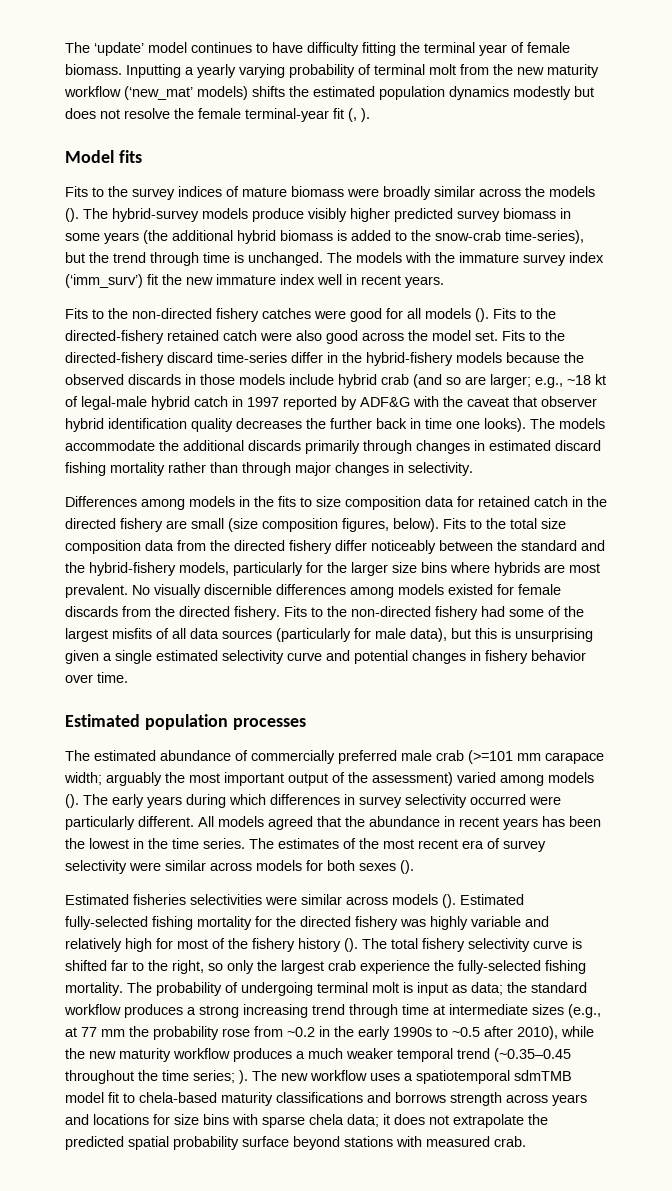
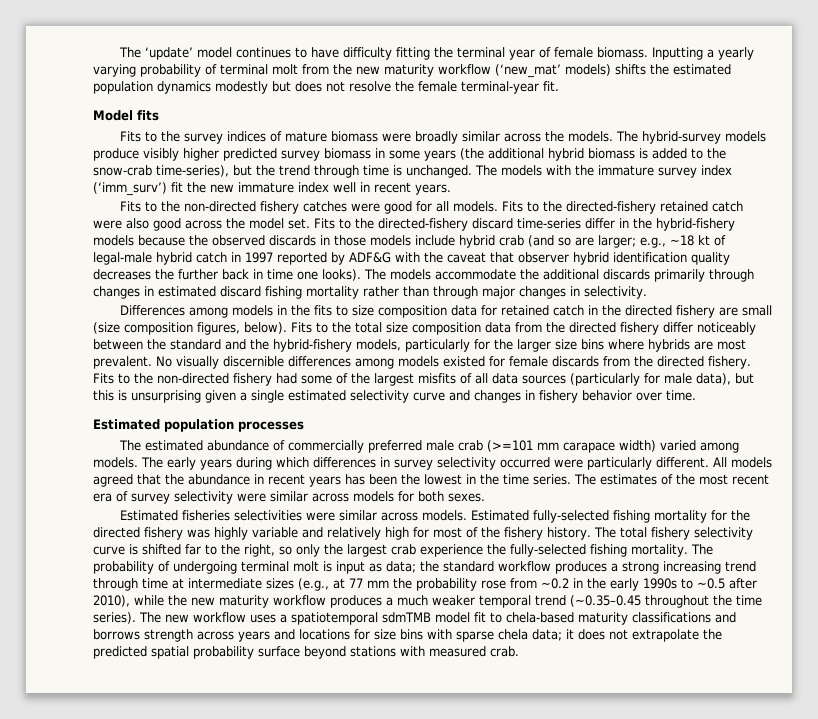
- Inputting a yearly varying probability of terminal molt from the new maturity workflow (‘new_mat’ models) shifts the estimated population dynamics modestly but does not resolve the female terminal-year fit (, ).
+ Inputting a yearly varying probability of terminal molt from the new maturity workflow (‘new_mat’ models) shifts the estimated population dynamics modestly but does not resolve the female terminal-year fit.
- Fits to the survey indices of mature biomass were broadly similar across the models ().
+ Fits to the survey indices of mature biomass were broadly similar across the models.
- Fits to the non-directed fishery catches were good for all models ().
+ Fits to the non-directed fishery catches were good for all models.
- Fits to the non-directed fishery had some of the largest misfits of all data sources (particularly for male data), but this is unsurprising given a single estimated selectivity curve and potential changes in fishery behavior over time.
+ Fits to the non-directed fishery had some of the largest misfits of all data sources (particularly for male data), but this is unsurprising given a single estimated selectivity curve and changes in fishery behavior over time.
- The estimated abundance of commercially preferred male crab (>=101 mm carapace width; arguably the most important output of the assessment) varied among models ().
+ The estimated abundance of commercially preferred male crab (>=101 mm carapace width) varied among models.
- The estimates of the most recent era of survey selectivity were similar across models for both sexes ().
+ The estimates of the most recent era of survey selectivity were similar across models for both sexes.
- Estimated fisheries selectivities were similar across models ().
+ Estimated fisheries selectivities were similar across models.
- Estimated fully-selected fishing mortality for the directed fishery was highly variable and relatively high for most of the fishery history ().
+ Estimated fully-selected fishing mortality for the directed fishery was highly variable and relatively high for most of the fishery history.
- The probability of undergoing terminal molt is input as data; the standard workflow produces a strong increasing trend through time at intermediate sizes (e.g., at 77 mm the probability rose from ~0.2 in the early 1990s to ~0.5 after 2010), while the new maturity workflow produces a much weaker temporal trend (~0.35–0.45 throughout the time series; ).
+ The probability of undergoing terminal molt is input as data; the standard workflow produces a strong increasing trend through time at intermediate sizes (e.g., at 77 mm the probability rose from ~0.2 in the early 1990s to ~0.5 after 2010), while the new maturity workflow produces a much weaker temporal trend (~0.35–0.45 throughout the time series).

